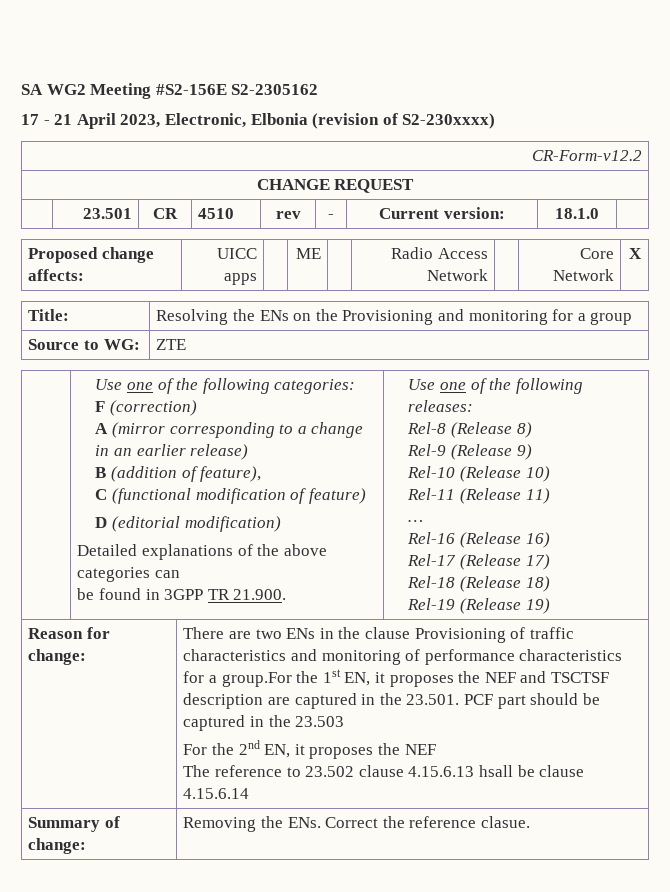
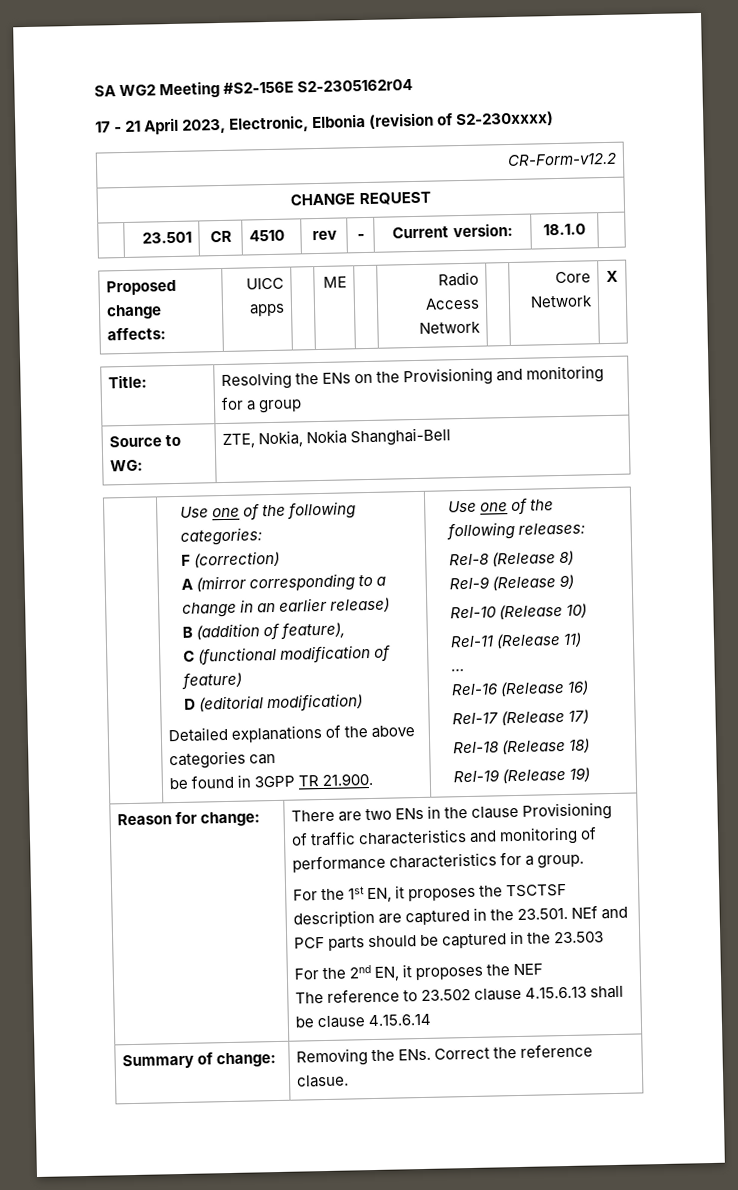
- SA WG2 Meeting #S2-156E S2-2305162
+ SA WG2 Meeting #S2-156E S2-2305162r04
- Source to WG: | ZTE
+ Source to WG: | ZTE, Nokia, Nokia Shanghai-Bell
- There are two ENs in the clause Provisioning of traffic characteristics and monitoring of performance characteristics for a group.For the 1st EN, it proposes the NEF and TSCTSF description are captured in the 23.501. PCF part should be captured in the 23.503
+ There are two ENs in the clause Provisioning of traffic characteristics and monitoring of performance characteristics for a group.
+ For the 1st EN, it proposes the TSCTSF description are captured in the 23.501. NEf and PCF parts should be captured in the 23.503
- The reference to 23.502 clause 4.15.6.13 hsall be clause 4.15.6.14
+ The reference to 23.502 clause 4.15.6.13 shall be clause 4.15.6.14

